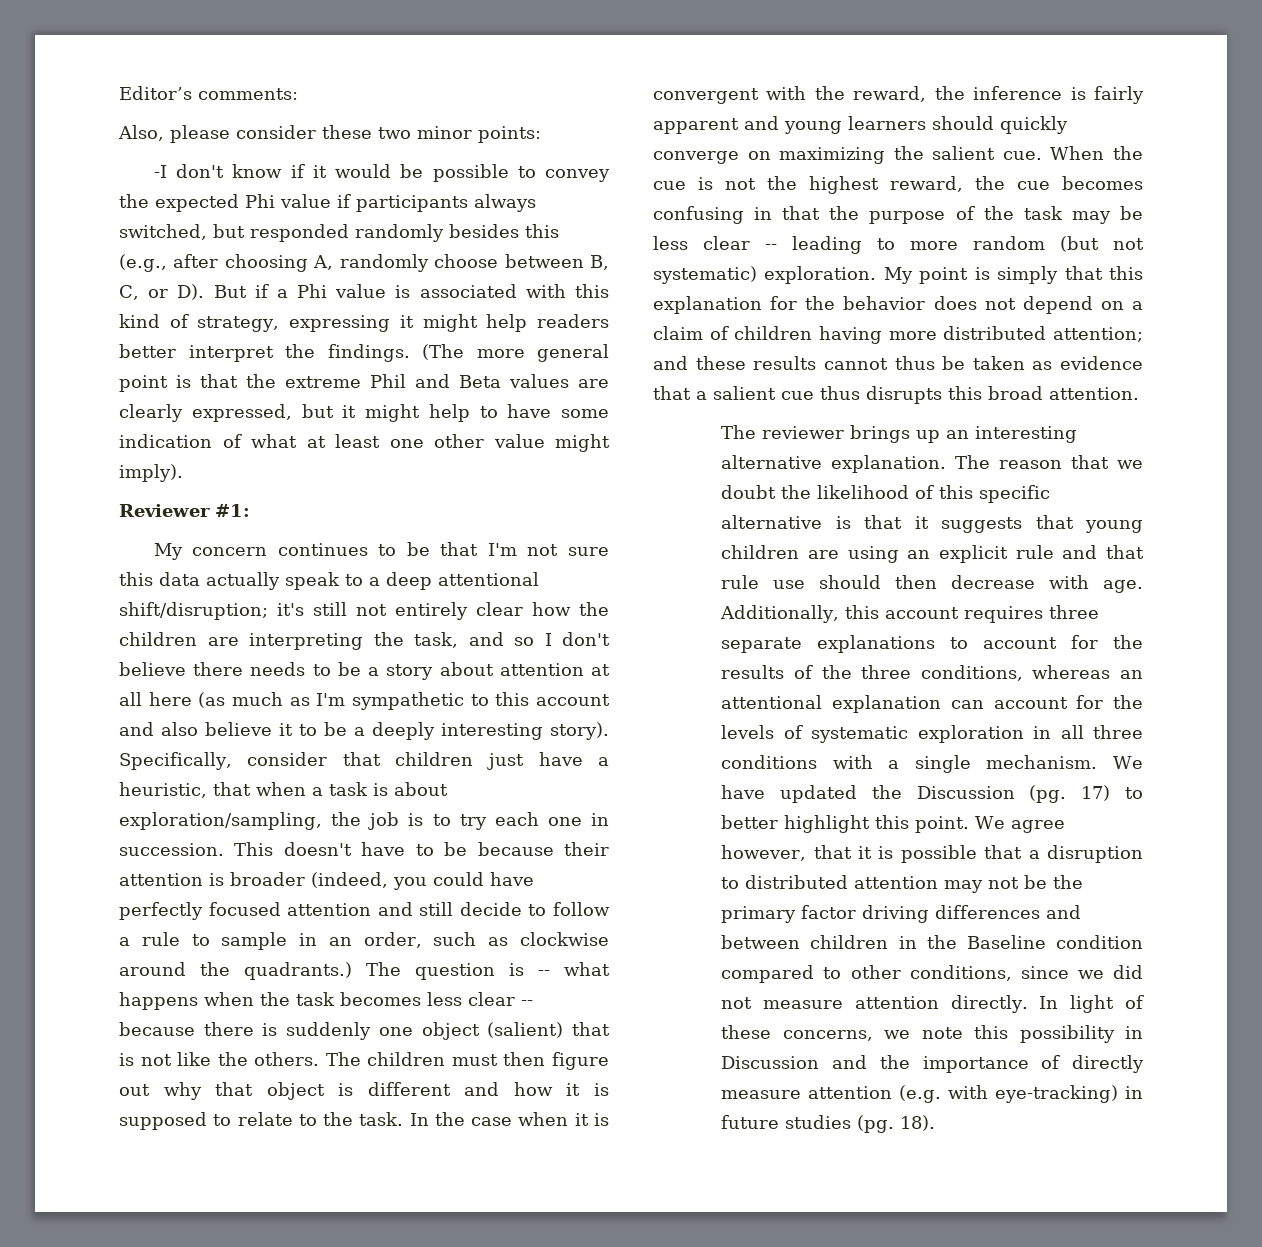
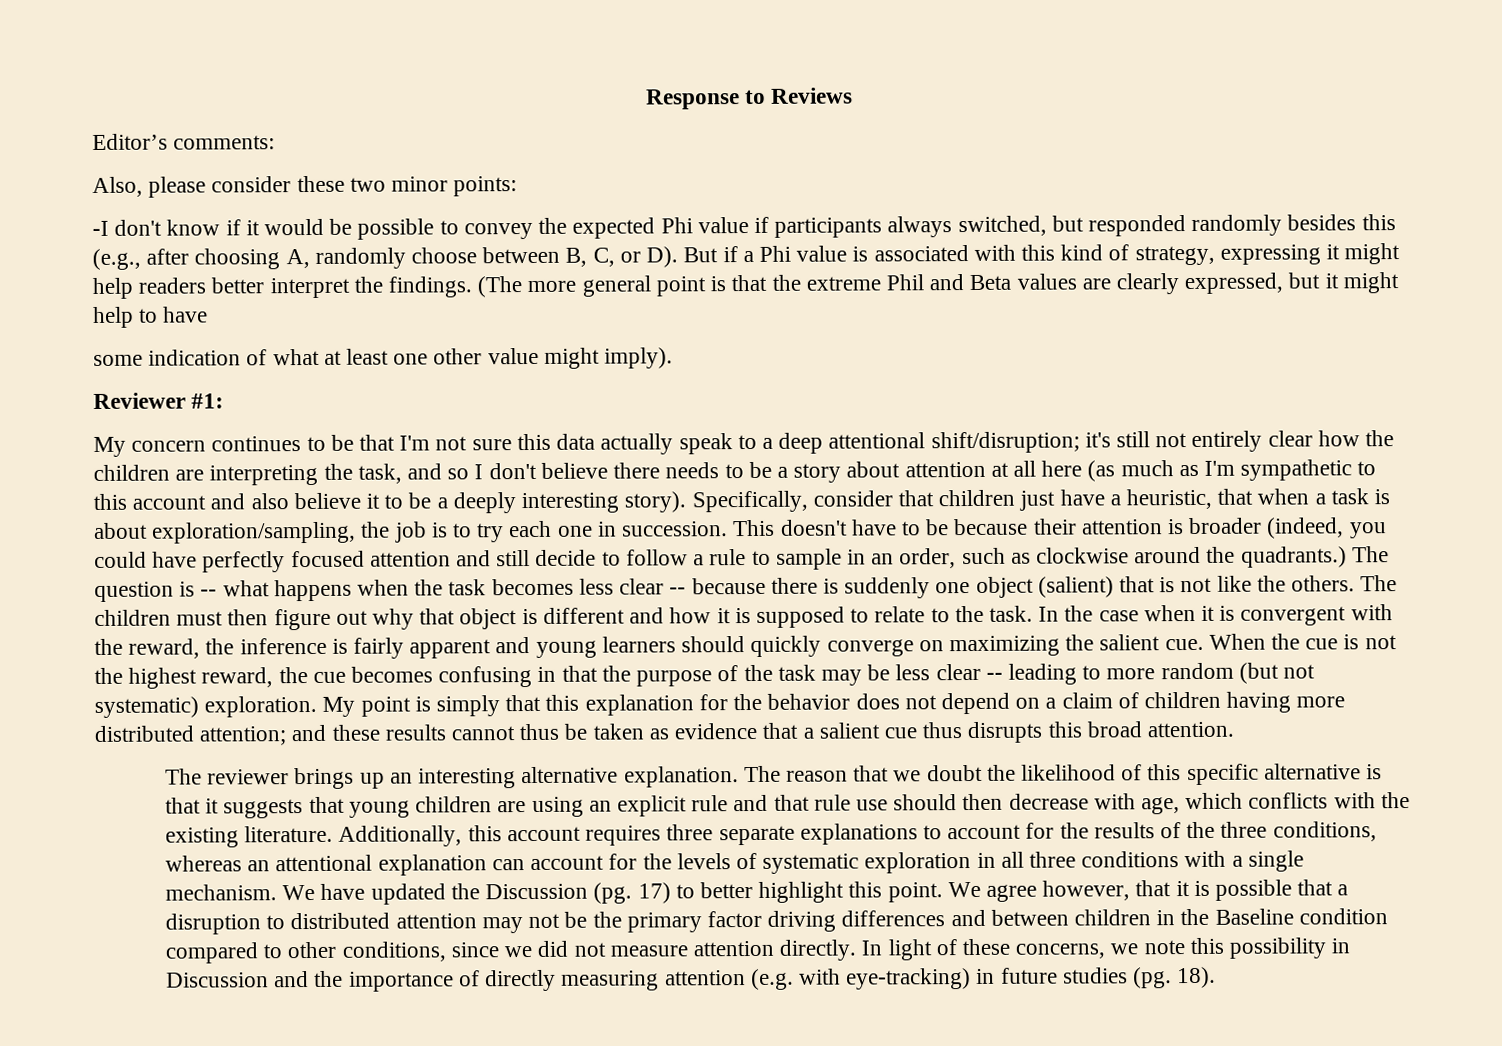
+ Response to Reviews
- (The more general point is that the extreme Phil and Beta values are clearly expressed, but it might help to have some indication of what at least one other value might imply).
+ (The more general point is that the extreme Phil and Beta values are clearly expressed, but it might help to have
+ some indication of what at least one other value might imply).
- The reason that we doubt the likelihood of this specific alternative is that it suggests that young children are using an explicit rule and that rule use should then decrease with age.
+ The reason that we doubt the likelihood of this specific alternative is that it suggests that young children are using an explicit rule and that rule use should then decrease with age, which conflicts with the existing literature.
- In light of these concerns, we note this possibility in Discussion and the importance of directly measure attention (e.g. with eye-tracking) in future studies (pg.
+ In light of these concerns, we note this possibility in Discussion and the importance of directly measuring attention (e.g. with eye-tracking) in future studies (pg.

